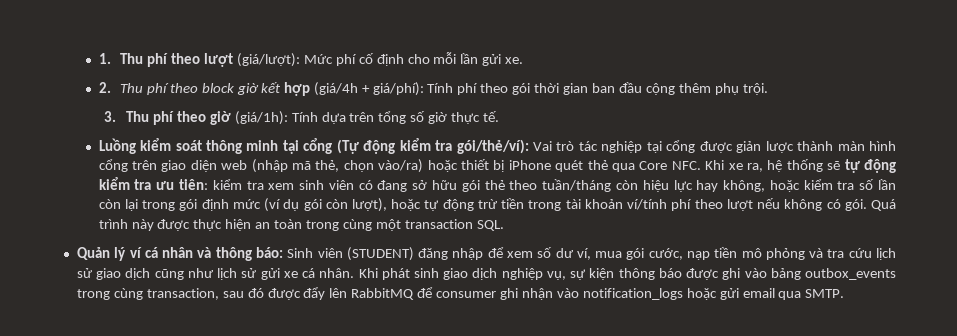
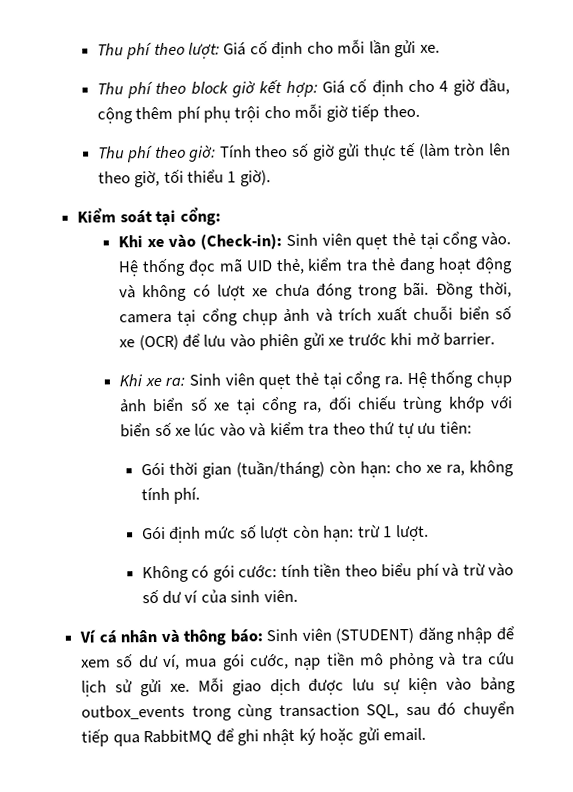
- 1. Thu phí theo lượt (giá/lượt): Mức phí cố định cho mỗi lần gửi xe.
+ Thu phí theo lượt: Giá cố định cho mỗi lần gửi xe.
- 2. Thu phí theo block giờ kết hợp (giá/4h + giá/phí): Tính phí theo gói thời gian ban đầu cộng thêm phụ trội.
- 3. Thu phí theo giờ (giá/1h): Tính dựa trên tổng số giờ thực tế.
- Luồng kiểm soát thông minh tại cổng (Tự động kiểm tra gói/thẻ/ví): Vai trò tác nghiệp tại cổng được giản lược thành màn hình cổng trên giao diện web (nhập mã thẻ, chọn vào/ra) hoặc thiết bị iPhone quét thẻ qua Core NFC. Khi xe ra, hệ thống sẽ tự động kiểm tra ưu tiên: kiểm tra xem sinh viên có đang sở hữu gói thẻ theo tuần/tháng còn hiệu lực hay không, hoặc kiểm tra số lần còn lại trong gói định mức (ví dụ gói còn lượt), hoặc tự động trừ tiền trong tài khoản ví/tính phí theo lượt nếu không có gói. Quá trình này được thực hiện an toàn trong cùng một transaction SQL.
- Quản lý ví cá nhân và thông báo: Sinh viên (STUDENT) đăng nhập để xem số dư ví, mua gói cước, nạp tiền mô phỏng và tra cứu lịch sử giao dịch cũng như lịch sử gửi xe cá nhân. Khi phát sinh giao dịch nghiệp vụ, sự kiện thông báo được ghi vào bảng outbox_events trong cùng transaction, sau đó được đẩy lên RabbitMQ để consumer ghi nhận vào notification_logs hoặc gửi email qua SMTP.
+ Thu phí theo block giờ kết hợp: Giá cố định cho 4 giờ đầu, cộng thêm phí phụ trội cho mỗi giờ tiếp theo.
+ Thu phí theo giờ: Tính theo số giờ gửi thực tế (làm tròn lên theo giờ, tối thiểu 1 giờ).
+ Kiểm soát tại cổng:
+ Khi xe vào (Check-in): Sinh viên quẹt thẻ tại cổng vào. Hệ thống đọc mã UID thẻ, kiểm tra thẻ đang hoạt động và không có lượt xe chưa đóng trong bãi. Đồng thời, camera tại cổng chụp ảnh và trích xuất chuỗi biển số xe (OCR) để lưu vào phiên gửi xe trước khi mở barrier.
+ Khi xe ra: Sinh viên quẹt thẻ tại cổng ra. Hệ thống chụp ảnh biển số xe tại cổng ra, đối chiếu trùng khớp với biển số xe lúc vào và kiểm tra theo thứ tự ưu tiên:
+ Gói thời gian (tuần/tháng) còn hạn: cho xe ra, không tính phí.
+ Gói định mức số lượt còn hạn: trừ 1 lượt.
+ Không có gói cước: tính tiền theo biểu phí và trừ vào số dư ví của sinh viên.
+ Ví cá nhân và thông báo: Sinh viên (STUDENT) đăng nhập để xem số dư ví, mua gói cước, nạp tiền mô phỏng và tra cứu lịch sử gửi xe. Mỗi giao dịch được lưu sự kiện vào bảng outbox_events trong cùng transaction SQL, sau đó chuyển tiếp qua RabbitMQ để ghi nhật ký hoặc gửi email.

